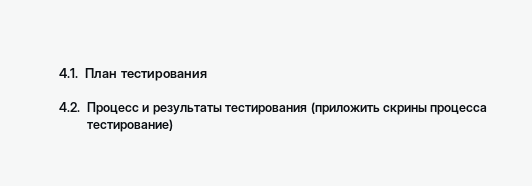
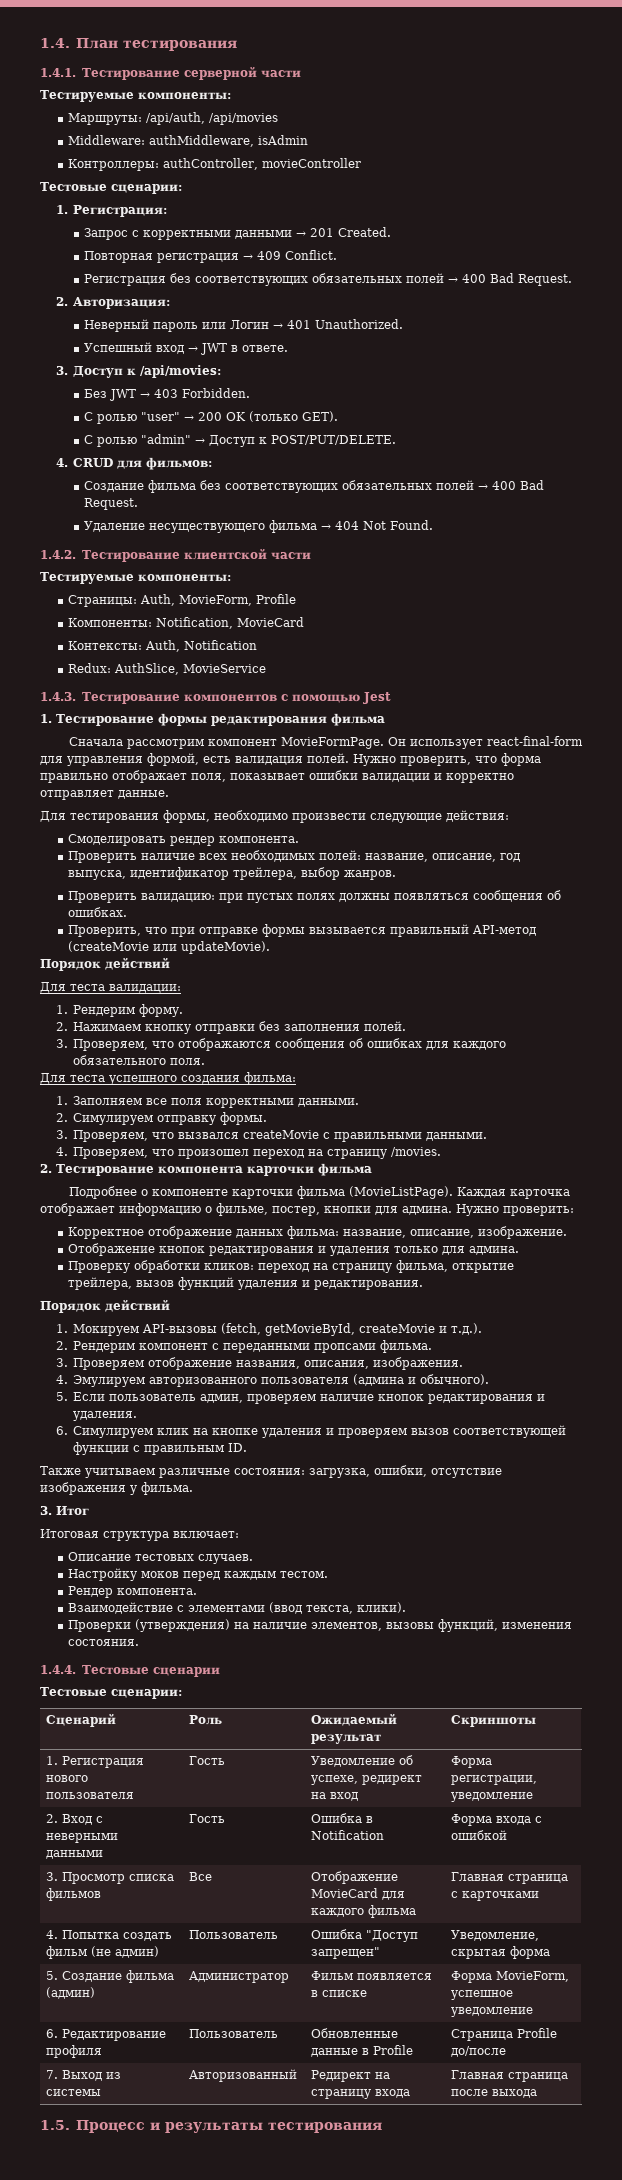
- 4.1. План тестирования
+ 1.4. План тестирования
- 4.2. Процесс и результаты тестирования (приложить скрины процесса тестирование)
+ 1.4.1. Тестирование серверной части
+ Тестируемые компоненты:
+ Маршруты: /api/auth, /api/movies
+ Middleware: authMiddleware, isAdmin
+ Контроллеры: authController, movieController
+ Тестовые сценарии:
+ 1. Регистрация:
+ Запрос с корректными данными → 201 Created.
+ Повторная регистрация → 409 Conflict.
+ Регистрация без соответствующих обязательных полей → 400 Bad Request.
+ 2. Авторизация:
+ Неверный пароль или Логин → 401 Unauthorized.
+ Успешный вход → JWT в ответе.
+ 3. Доступ к /api/movies:
+ Без JWT → 403 Forbidden.
+ С ролью "user" → 200 OK (только GET).
+ С ролью "admin" → Доступ к POST/PUT/DELETE.
+ 4. CRUD для фильмов:
+ Создание фильма без соответствующих обязательных полей → 400 Bad Request.
+ Удаление несуществующего фильма → 404 Not Found.
+ 1.4.2. Тестирование клиентской части
+ Тестируемые компоненты:
+ Страницы: Auth, MovieForm, Profile
+ Компоненты: Notification, MovieCard
+ Контексты: Auth, Notification
+ Redux: AuthSlice, MovieService
+ 1.4.3. Тестирование компонентов с помощью Jest
+ 1. Тестирование формы редактирования фильма
+ Сначала рассмотрим компонент MovieFormPage. Он использует react-final-form для управления формой, есть валидация полей. Нужно проверить, что форма правильно отображает поля, показывает ошибки валидации и корректно отправляет данные.
+ Для тестирования формы, необходимо произвести следующие действия:
+ Смоделировать рендер компонента.
+ Проверить наличие всех необходимых полей: название, описание, год выпуска, идентификатор трейлера, выбор жанров.
+ Проверить валидацию: при пустых полях должны появляться сообщения об ошибках.
+ Проверить, что при отправке формы вызывается правильный API-метод (createMovie или updateMovie).
+ Порядок действий
+ Для теста валидации:
+ 1. Рендерим форму.
+ 2. Нажимаем кнопку отправки без заполнения полей.
+ 3. Проверяем, что отображаются сообщения об ошибках для каждого обязательного поля.
+ Для теста успешного создания фильма:
+ 1. Заполняем все поля корректными данными.
+ 2. Симулируем отправку формы.
+ 3. Проверяем, что вызвался createMovie с правильными данными.
+ 4. Проверяем, что произошел переход на страницу /movies.
+ 2. Тестирование компонента карточки фильма
+ Подробнее о компоненте карточки фильма (MovieListPage). Каждая карточка отображает информацию о фильме, постер, кнопки для админа. Нужно проверить:
+ Корректное отображение данных фильма: название, описание, изображение.
+ Отображение кнопок редактирования и удаления только для админа.
+ Проверку обработки кликов: переход на страницу фильма, открытие трейлера, вызов функций удаления и редактирования.
+ Порядок действий
+ 1. Мокируем API-вызовы (fetch, getMovieById, createMovie и т.д.).
+ 2. Рендерим компонент с переданными пропсами фильма.
+ 3. Проверяем отображение названия, описания, изображения.
+ 4. Эмулируем авторизованного пользователя (админа и обычного).
+ 5. Если пользователь админ, проверяем наличие кнопок редактирования и удаления.
+ 6. Симулируем клик на кнопке удаления и проверяем вызов соответствующей функции с правильным ID.
+ Также учитываем различные состояния: загрузка, ошибки, отсутствие изображения у фильма.
+ 3. Итог
+ Итоговая структура включает:
+ Описание тестовых случаев.
+ Настройку моков перед каждым тестом.
+ Рендер компонента.
+ Взаимодействие с элементами (ввод текста, клики).
+ Проверки (утверждения) на наличие элементов, вызовы функций, изменения состояния.
+ 1.4.4. Тестовые сценарии
+ Тестовые сценарии:
+ Сценарий | Роль | Ожидаемый результат | Скриншоты
+ 1. Регистрация нового пользователя | Гость | Уведомление об успехе, редирект на вход | Форма регистрации, уведомление
+ 2. Вход с неверными данными | Гость | Ошибка в Notification | Форма входа с ошибкой
+ 3. Просмотр списка фильмов | Все | Отображение MovieCard для каждого фильма | Главная страница с карточками
+ 4. Попытка создать фильм (не админ) | Пользователь | Ошибка "Доступ запрещен" | Уведомление, скрытая форма
+ 5. Создание фильма (админ) | Администратор | Фильм появляется в списке | Форма MovieForm, успешное уведомление
+ 6. Редактирование профиля | Пользователь | Обновленные данные в Profile | Страница Profile до/после
+ 7. Выход из системы | Авторизованный | Редирект на страницу входа | Главная страница после выхода
+ 1.5. Процесс и результаты тестирования

